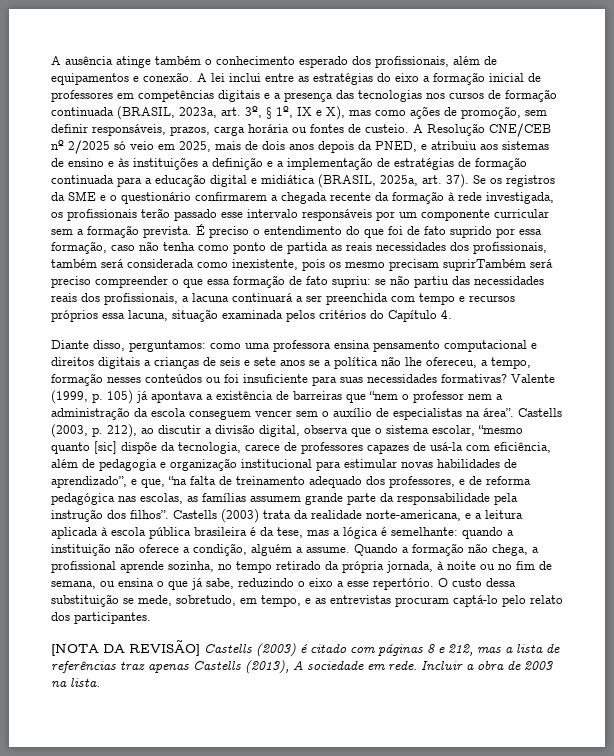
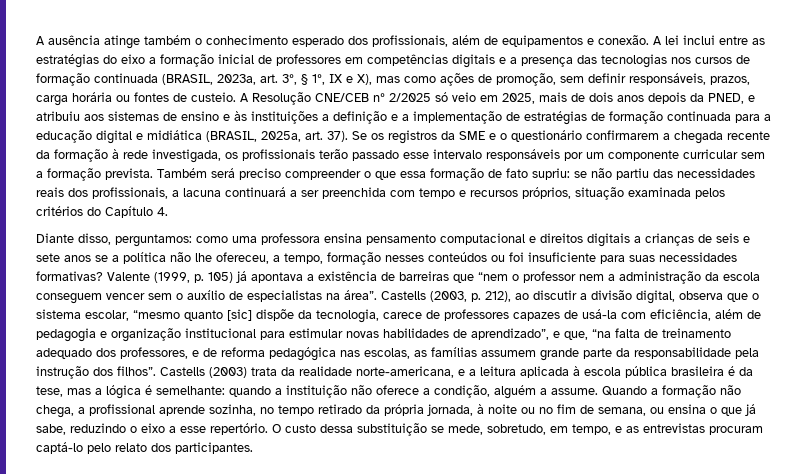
- É preciso o entendimento do que foi de fato suprido por essa formação, caso não tenha como ponto de partida as reais necessidades dos profissionais, também será considerada como inexistente, pois os mesmo precisam suprirTambém será preciso compreender o que essa formação de fato supriu: se não partiu das necessidades reais dos profissionais, a lacuna continuará a ser preenchida com tempo e recursos próprios essa lacuna, situação examinada pelos critérios do Capítulo 4.
+ Também será preciso compreender o que essa formação de fato supriu: se não partiu das necessidades reais dos profissionais, a lacuna continuará a ser preenchida com tempo e recursos próprios, situação examinada pelos critérios do Capítulo 4.
- [NOTA DA REVISÃO] Castells (2003) é citado com páginas 8 e 212, mas a lista de referências traz apenas Castells (2013), A sociedade em rede. Incluir a obra de 2003 na lista.

